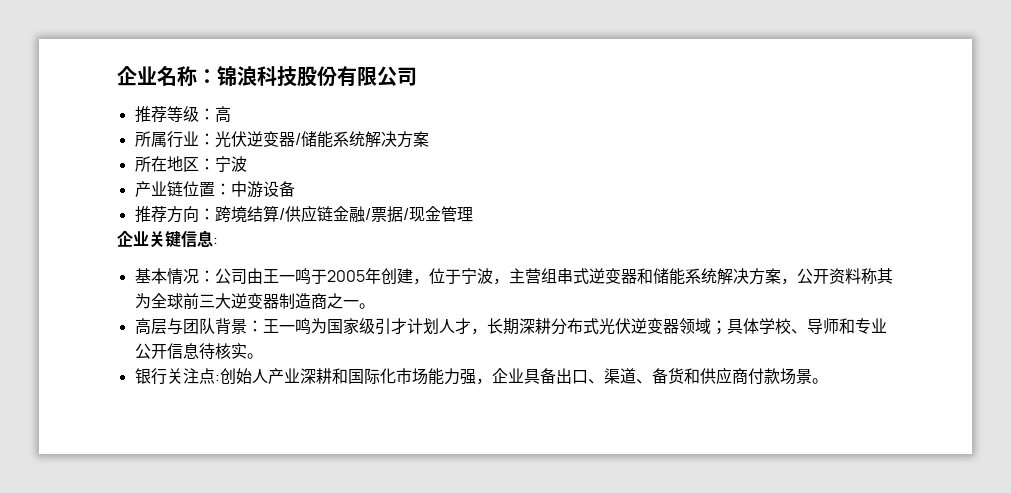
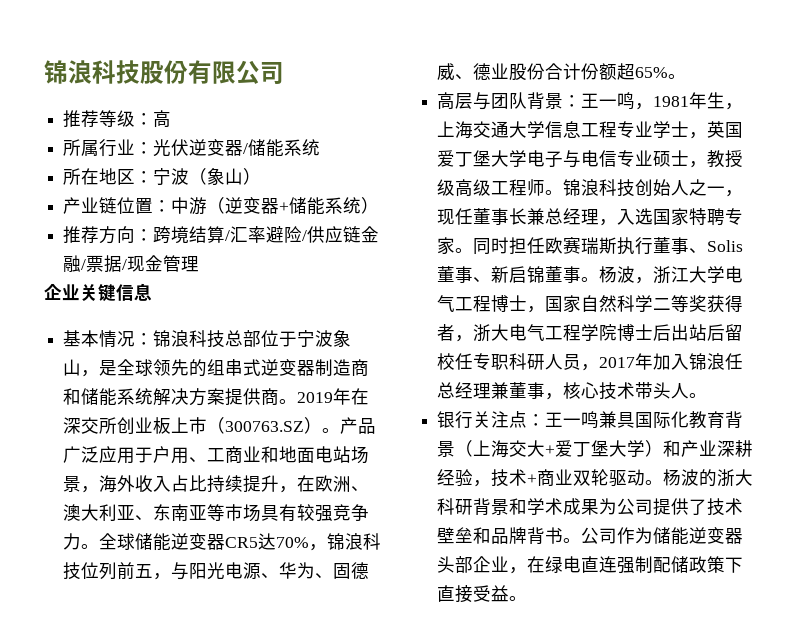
- 企业名称：锦浪科技股份有限公司
+ 锦浪科技股份有限公司
- 所属行业：光伏逆变器/储能系统解决方案
+ 所属行业：光伏逆变器/储能系统
- 所在地区：宁波
+ 所在地区：宁波（象山）
- 产业链位置：中游设备
+ 产业链位置：中游（逆变器+储能系统）
- 推荐方向：跨境结算/供应链金融/票据/现金管理
+ 推荐方向：跨境结算/汇率避险/供应链金融/票据/现金管理
- 企业关键信息:
+ 企业关键信息
- 基本情况：公司由王一鸣于2005年创建，位于宁波，主营组串式逆变器和储能系统解决方案，公开资料称其为全球前三大逆变器制造商之一。
+ 基本情况：锦浪科技总部位于宁波象山，是全球领先的组串式逆变器制造商和储能系统解决方案提供商。2019年在深交所创业板上市（300763.SZ）。产品广泛应用于户用、工商业和地面电站场景，海外收入占比持续提升，在欧洲、澳大利亚、东南亚等市场具有较强竞争力。全球储能逆变器CR5达70%，锦浪科技位列前五，与阳光电源、华为、固德威、德业股份合计份额超65%。
- 高层与团队背景：王一鸣为国家级引才计划人才，长期深耕分布式光伏逆变器领域；具体学校、导师和专业公开信息待核实。
- 银行关注点:创始人产业深耕和国际化市场能力强，企业具备出口、渠道、备货和供应商付款场景。
+ 高层与团队背景：王一鸣，1981年生，上海交通大学信息工程专业学士，英国爱丁堡大学电子与电信专业硕士，教授级高级工程师。锦浪科技创始人之一，现任董事长兼总经理，入选国家特聘专家。同时担任欧赛瑞斯执行董事、Solis董事、新启锦董事。杨波，浙江大学电气工程博士，国家自然科学二等奖获得者，浙大电气工程学院博士后出站后留校任专职科研人员，2017年加入锦浪任总经理兼董事，核心技术带头人。
+ 银行关注点：王一鸣兼具国际化教育背景（上海交大+爱丁堡大学）和产业深耕经验，技术+商业双轮驱动。杨波的浙大科研背景和学术成果为公司提供了技术壁垒和品牌背书。公司作为储能逆变器头部企业，在绿电直连强制配储政策下直接受益。

